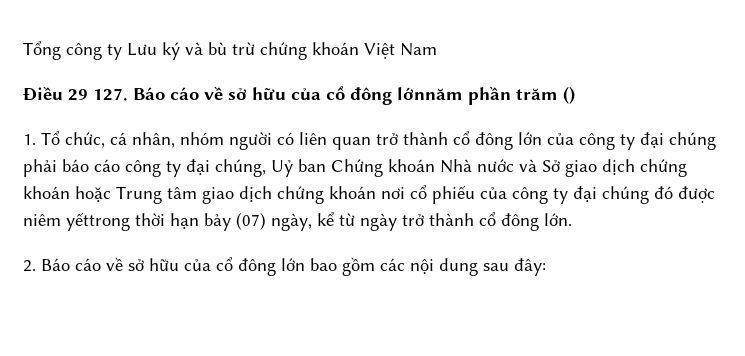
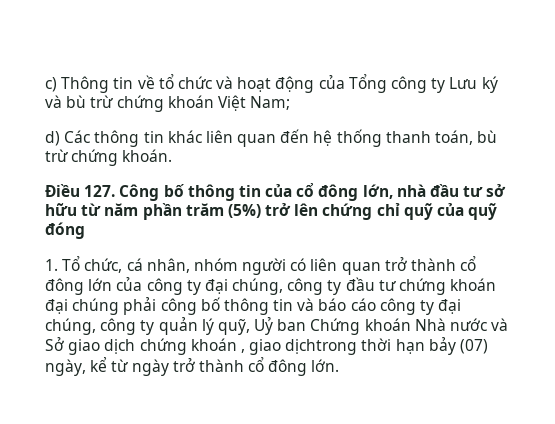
- Tổng công ty Lưu ký và bù trừ chứng khoán Việt Nam
- Điều 29 127. Báo cáo về sở hữu của cổ đông lớnnăm phần trăm ()
+ c) Thông tin về tổ chức và hoạt động của Tổng công ty Lưu ký và bù trừ chứng khoán Việt Nam;
+ d) Các thông tin khác liên quan đến hệ thống thanh toán, bù trừ chứng khoán.
+ Điều 127. Công bố thông tin của cổ đông lớn, nhà đầu tư sở hữu từ năm phần trăm (5%) trở lên chứng chỉ quỹ của quỹ đóng
- 1. Tổ chức, cá nhân, nhóm người có liên quan trở thành cổ đông lớn của công ty đại chúng phải báo cáo công ty đại chúng, Uỷ ban Chứng khoán Nhà nước và Sở giao dịch chứng khoán hoặc Trung tâm giao dịch chứng khoán nơi cổ phiếu của công ty đại chúng đó được niêm yếttrong thời hạn bảy (07) ngày, kể từ ngày trở thành cổ đông lớn.
+ 1. Tổ chức, cá nhân, nhóm người có liên quan trở thành cổ đông lớn của công ty đại chúng, công ty đầu tư chứng khoán đại chúng phải công bố thông tin và báo cáo công ty đại chúng, công ty quản lý quỹ, Uỷ ban Chứng khoán Nhà nước và Sở giao dịch chứng khoán , giao dịchtrong thời hạn bảy (07) ngày, kể từ ngày trở thành cổ đông lớn.
- 2. Báo cáo về sở hữu của cổ đông lớn bao gồm các nội dung sau đây:

